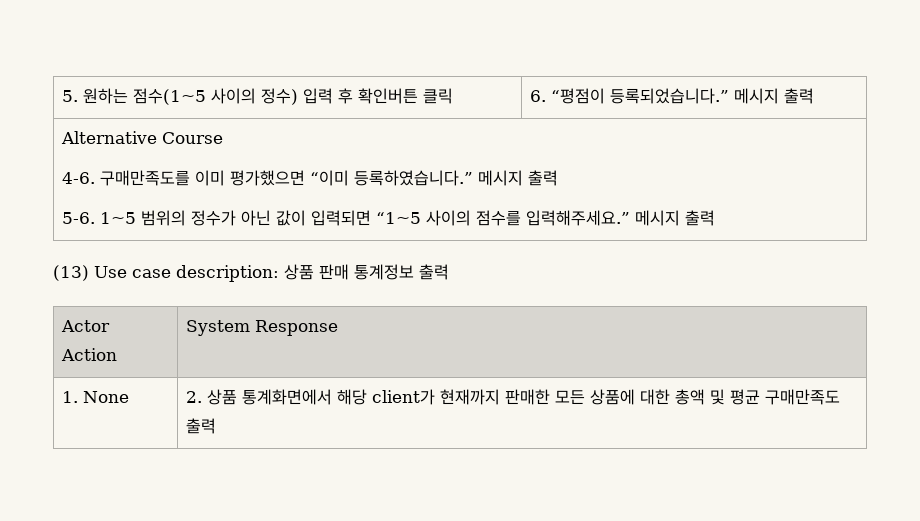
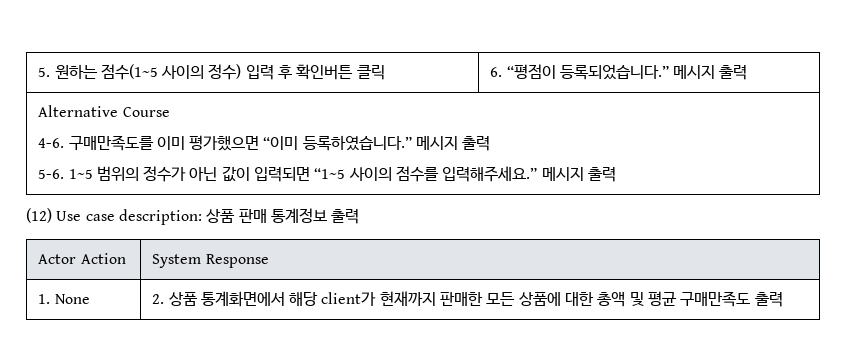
- (13) Use case description: 상품 판매 통계정보 출력
+ (12) Use case description: 상품 판매 통계정보 출력

